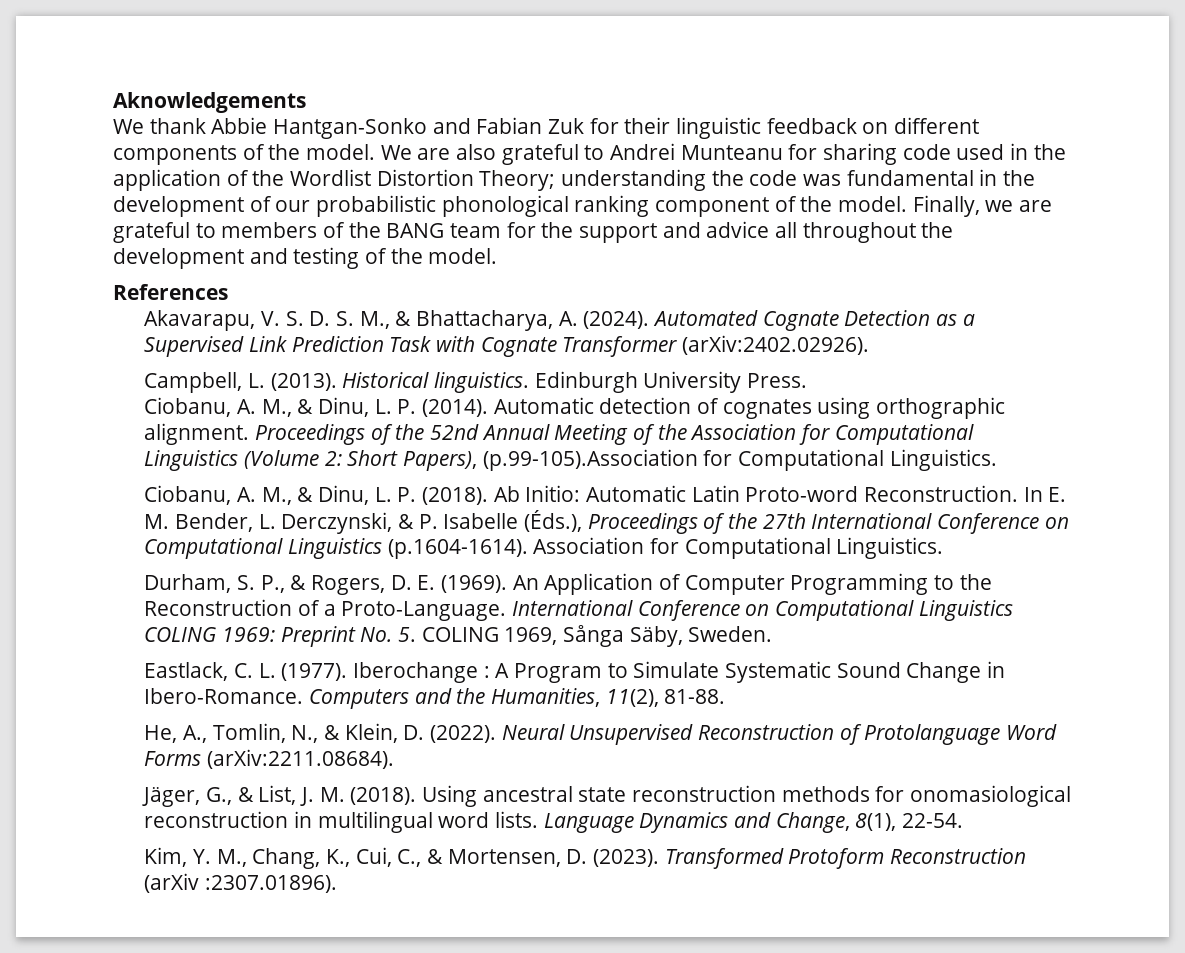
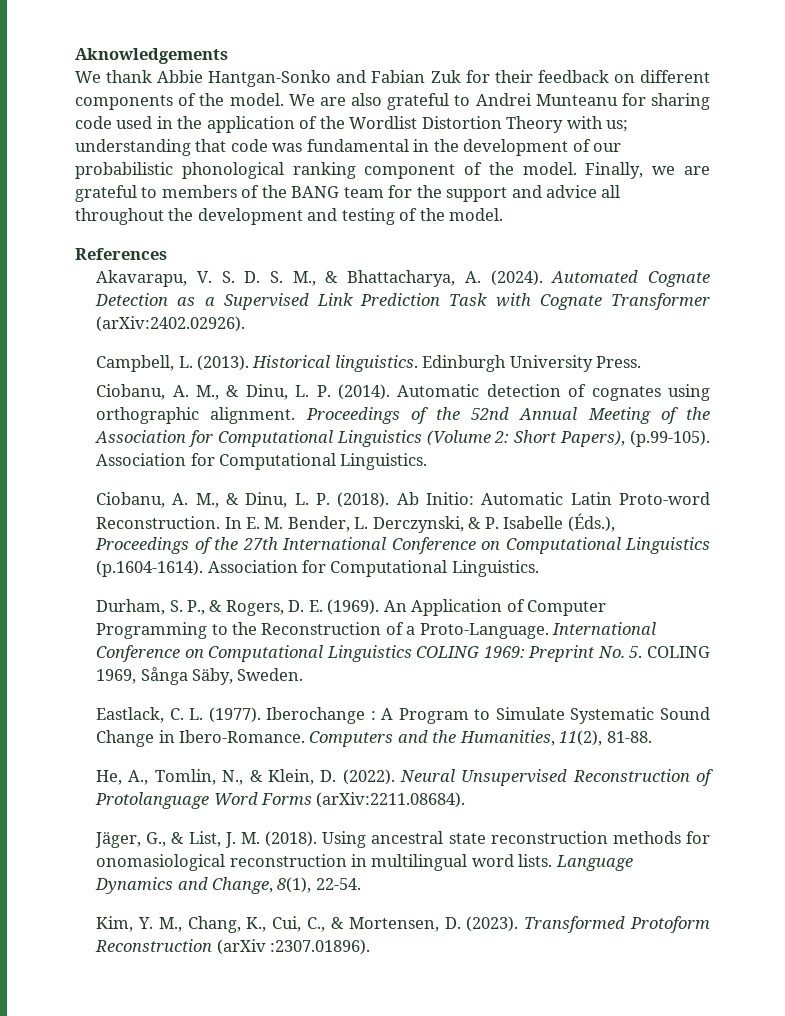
- We thank Abbie Hantgan-Sonko and Fabian Zuk for their linguistic feedback on different components of the model.
+ We thank Abbie Hantgan-Sonko and Fabian Zuk for their feedback on different components of the model.
- We are also grateful to Andrei Munteanu for sharing code used in the application of the Wordlist Distortion Theory; understanding the code was fundamental in the development of our probabilistic phonological ranking component of the model.
+ We are also grateful to Andrei Munteanu for sharing code used in the application of the Wordlist Distortion Theory with us; understanding that code was fundamental in the development of our probabilistic phonological ranking component of the model.
- Proceedings of the 52nd Annual Meeting of the Association for Computational Linguistics (Volume 2: Short Papers), (p.99‑105).Association for Computational Linguistics.
+ Proceedings of the 52nd Annual Meeting of the Association for Computational Linguistics (Volume 2: Short Papers), (p.99‑105). Association for Computational Linguistics.

